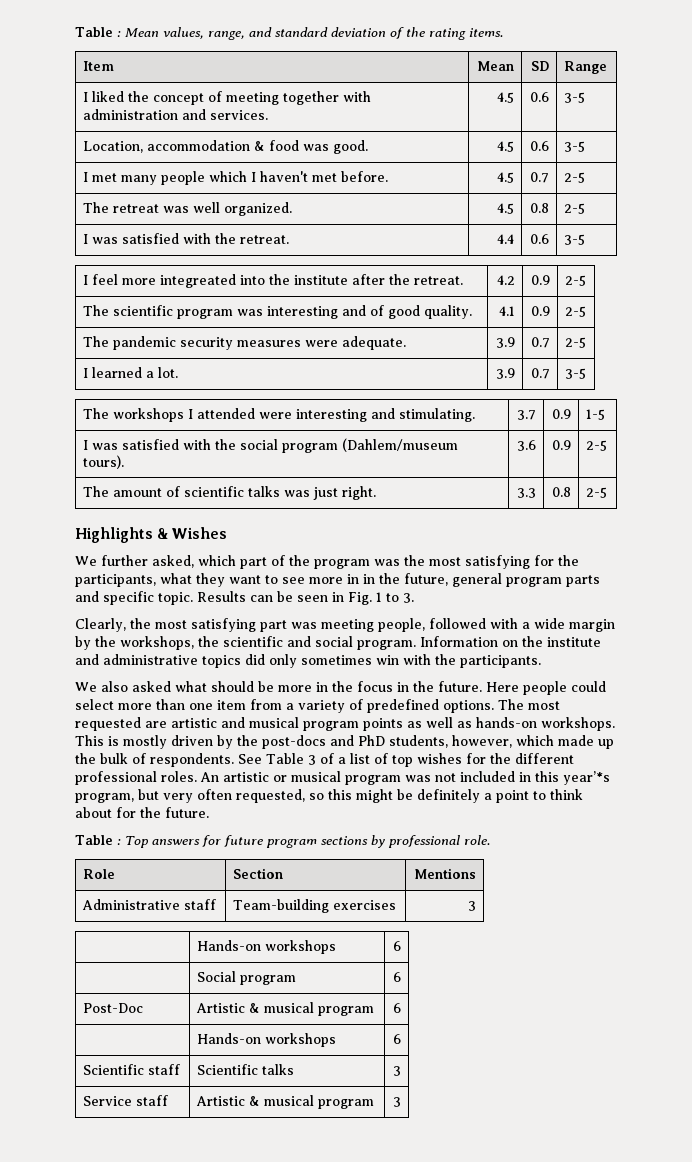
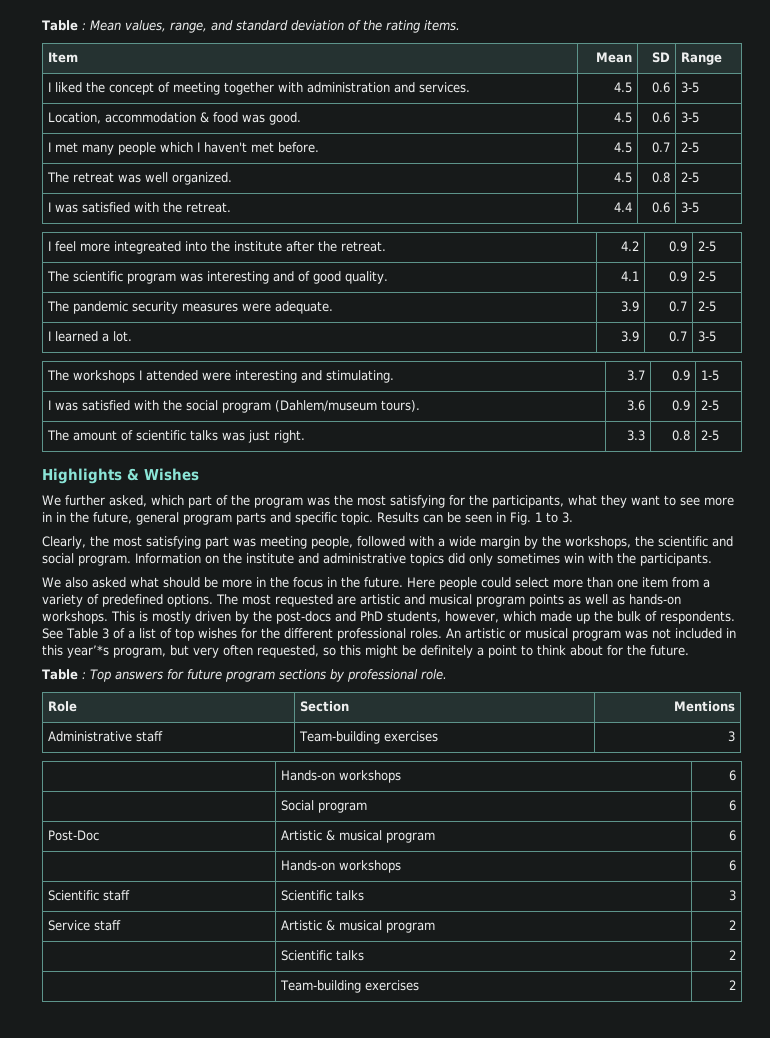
- Service staff | Artistic & musical program | 3
+ Service staff | Artistic & musical program | 2
+ | Scientific talks | 2
+ | Team-building exercises | 2

